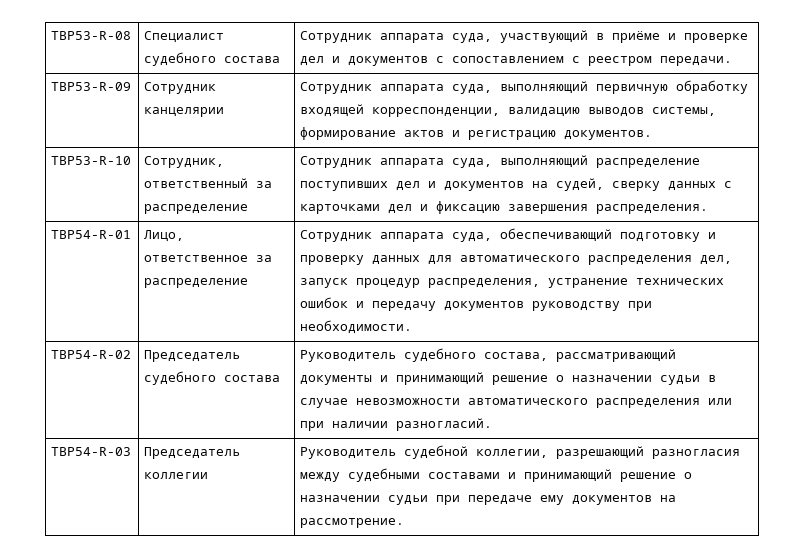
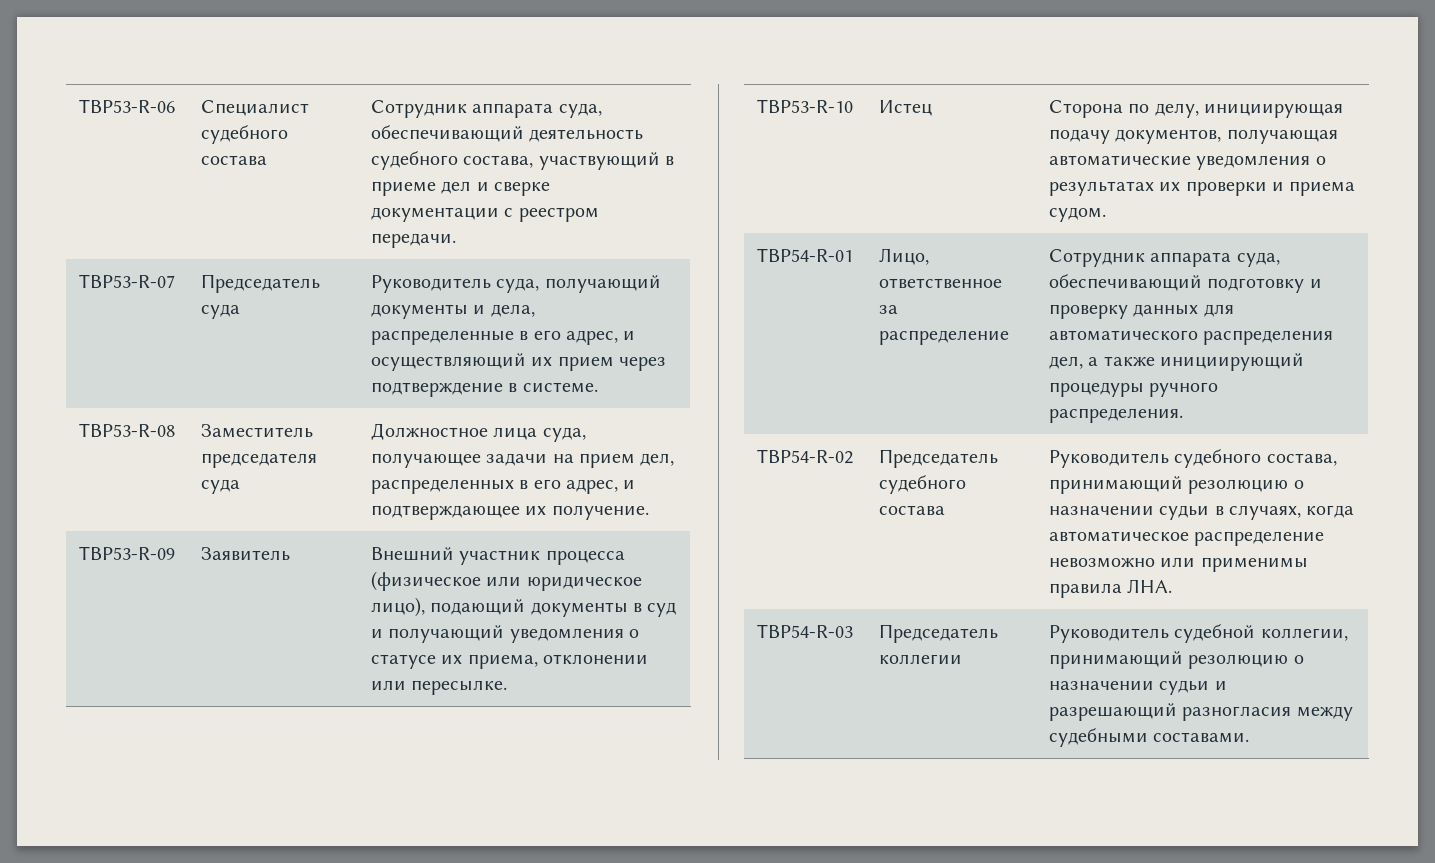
- TBP53-R-08 | Специалист судебного состава | Сотрудник аппарата суда, участвующий в приёме и проверке дел и документов с сопоставлением с реестром передачи.
- TBP53-R-09 | Сотрудник канцелярии | Сотрудник аппарата суда, выполняющий первичную обработку входящей корреспонденции, валидацию выводов системы, формирование актов и регистрацию документов.
- TBP53-R-10 | Сотрудник, ответственный за распределение | Сотрудник аппарата суда, выполняющий распределение поступивших дел и документов на судей, сверку данных с карточками дел и фиксацию завершения распределения.
+ TBP53-R-06 | Специалист судебного состава | Сотрудник аппарата суда, обеспечивающий деятельность судебного состава, участвующий в приеме дел и сверке документации с реестром передачи.
+ TBP53-R-07 | Председатель суда | Руководитель суда, получающий документы и дела, распределенные в его адрес, и осуществляющий их прием через подтверждение в системе.
+ TBP53-R-08 | Заместитель председателя суда | Должностное лица суда, получающее задачи на прием дел, распределенных в его адрес, и подтверждающее их получение.
+ TBP53-R-09 | Заявитель | Внешний участник процесса (физическое или юридическое лицо), подающий документы в суд и получающий уведомления о статусе их приема, отклонении или пересылке.
+ TBP53-R-10 | Истец | Сторона по делу, инициирующая подачу документов, получающая автоматические уведомления о результатах их проверки и приема судом.
- TBP54-R-01 | Лицо, ответственное за распределение | Сотрудник аппарата суда, обеспечивающий подготовку и проверку данных для автоматического распределения дел, запуск процедур распределения, устранение технических ошибок и передачу документов руководству при необходимости.
+ TBP54-R-01 | Лицо, ответственное за распределение | Сотрудник аппарата суда, обеспечивающий подготовку и проверку данных для автоматического распределения дел, а также инициирующий процедуры ручного распределения.
- TBP54-R-02 | Председатель судебного состава | Руководитель судебного состава, рассматривающий документы и принимающий решение о назначении судьи в случае невозможности автоматического распределения или при наличии разногласий.
+ TBP54-R-02 | Председатель судебного состава | Руководитель судебного состава, принимающий резолюцию о назначении судьи в случаях, когда автоматическое распределение невозможно или применимы правила ЛНА.
- TBP54-R-03 | Председатель коллегии | Руководитель судебной коллегии, разрешающий разногласия между судебными составами и принимающий решение о назначении судьи при передаче ему документов на рассмотрение.
+ TBP54-R-03 | Председатель коллегии | Руководитель судебной коллегии, принимающий резолюцию о назначении судьи и разрешающий разногласия между судебными составами.

